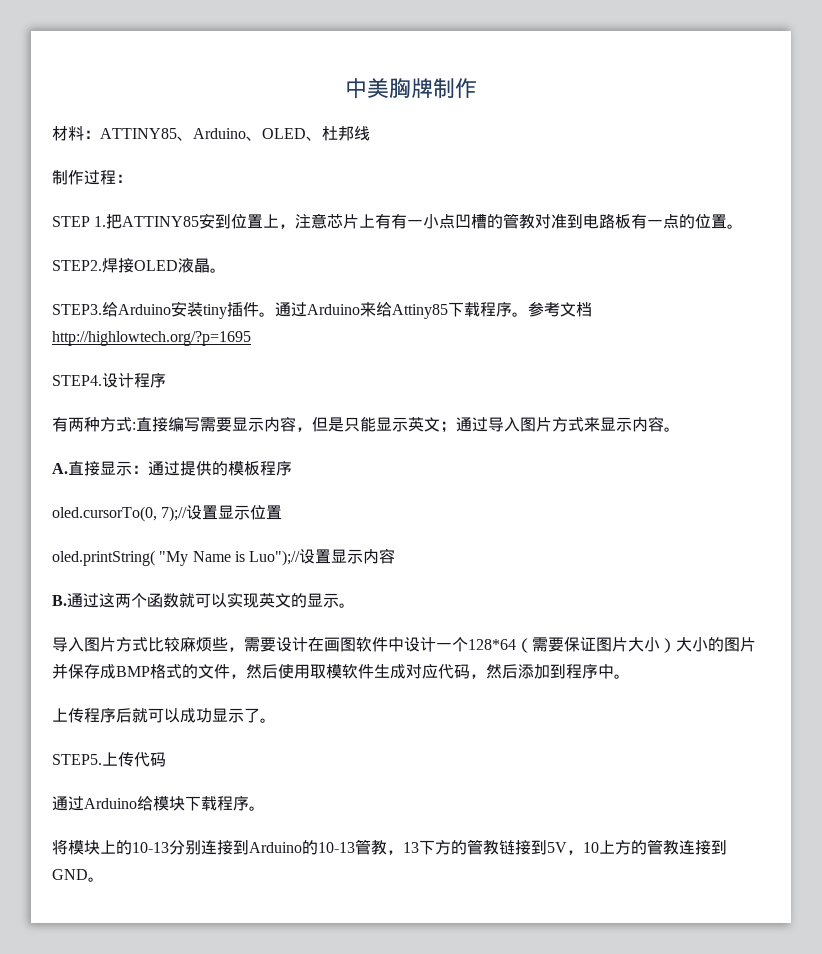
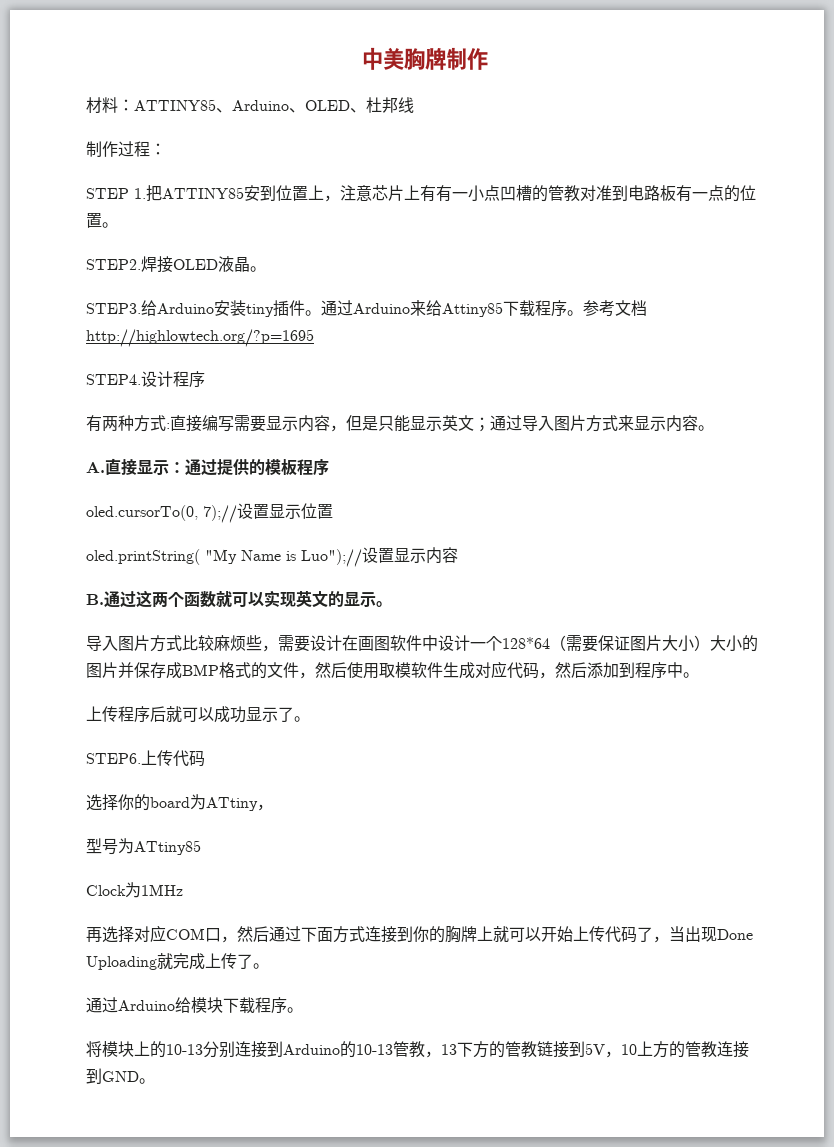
- STEP5.上传代码
+ STEP6.上传代码
+ 选择你的board为ATtiny，
+ 型号为ATtiny85
+ Clock为1MHz
+ 再选择对应COM口，然后通过下面方式连接到你的胸牌上就可以开始上传代码了，当出现Done Uploading就完成上传了。

